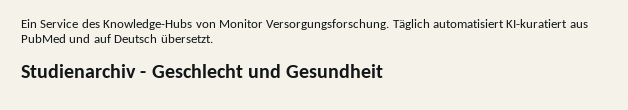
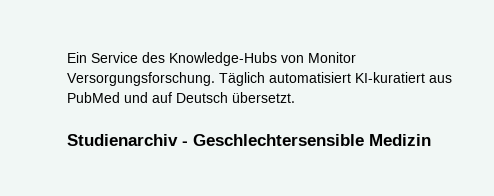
- Studienarchiv - Geschlecht und Gesundheit
+ Studienarchiv - Geschlechtersensible Medizin

